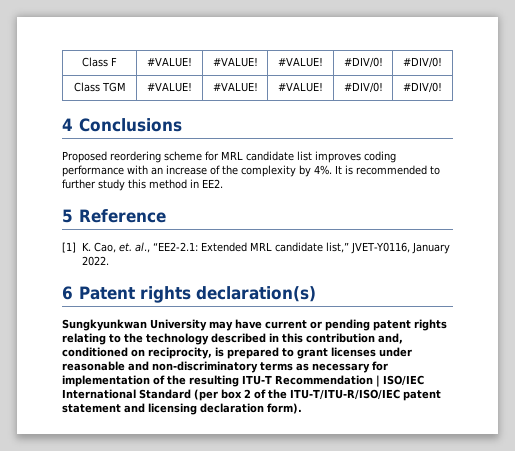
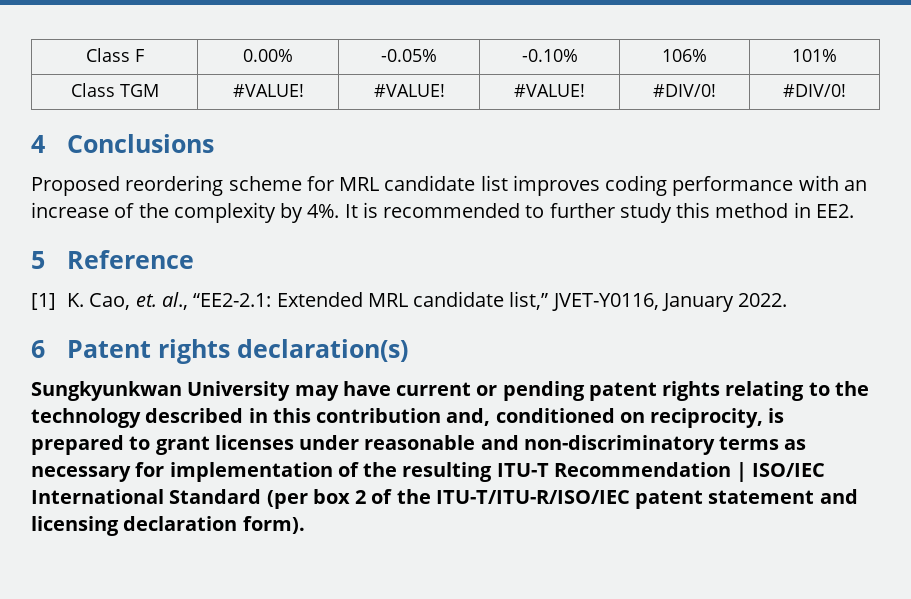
- Class F | #VALUE! | #VALUE! | #VALUE! | #DIV/0! | #DIV/0!
+ Class F | 0.00% | -0.05% | -0.10% | 106% | 101%

